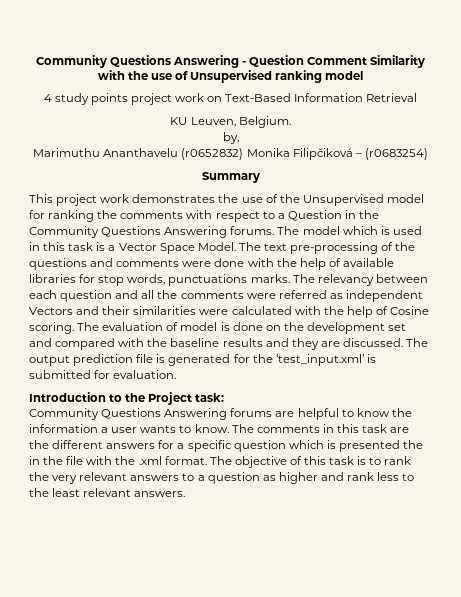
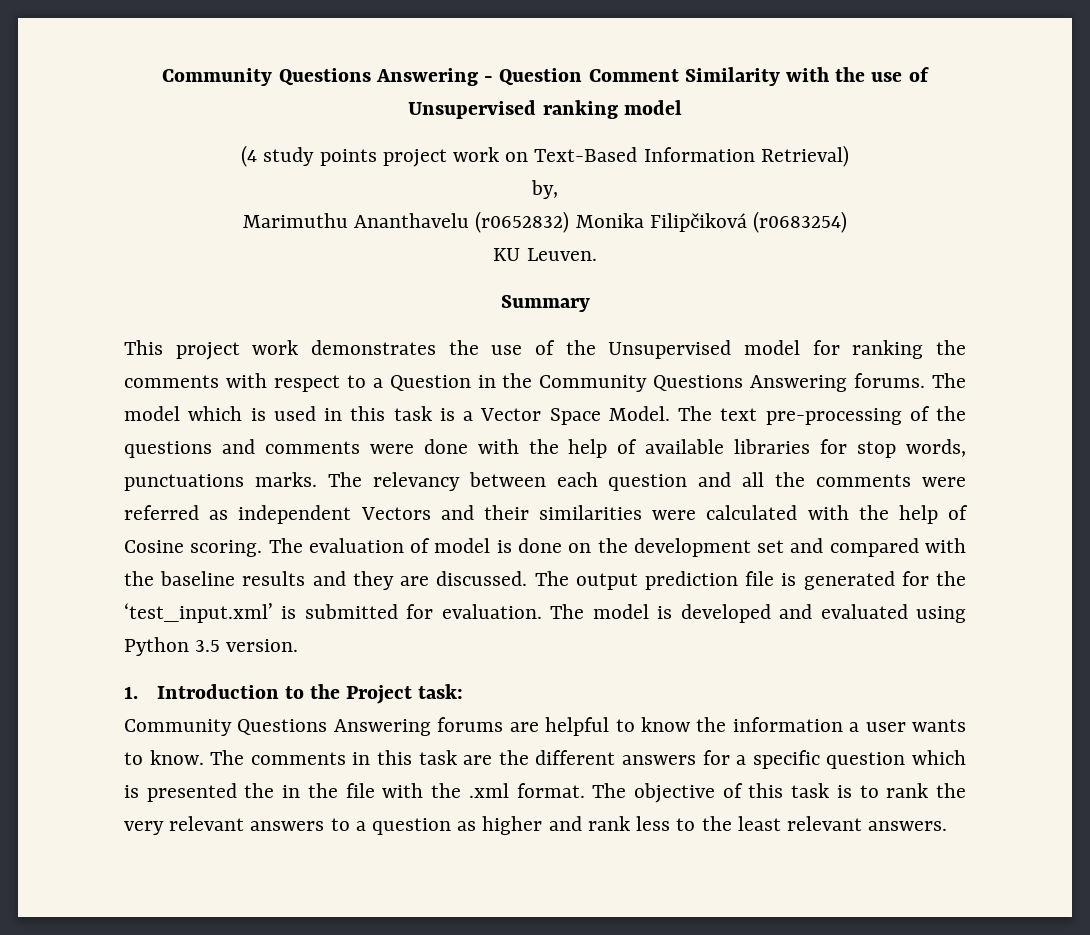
- 4 study points project work on Text-Based Information Retrieval
- KU Leuven, Belgium.
+ (4 study points project work on Text-Based Information Retrieval)
- Marimuthu Ananthavelu (r0652832) Monika Filipčiková – (r0683254)
+ Marimuthu Ananthavelu (r0652832) Monika Filipčiková (r0683254)
+ KU Leuven.
- The output prediction file is generated for the ‘test_input.xml’ is submitted for evaluation.
- Introduction to the Project task:
+ The output prediction file is generated for the ‘test_input.xml’ is submitted for evaluation. The model is developed and evaluated using Python 3.5 version.
+ 1. Introduction to the Project task:

